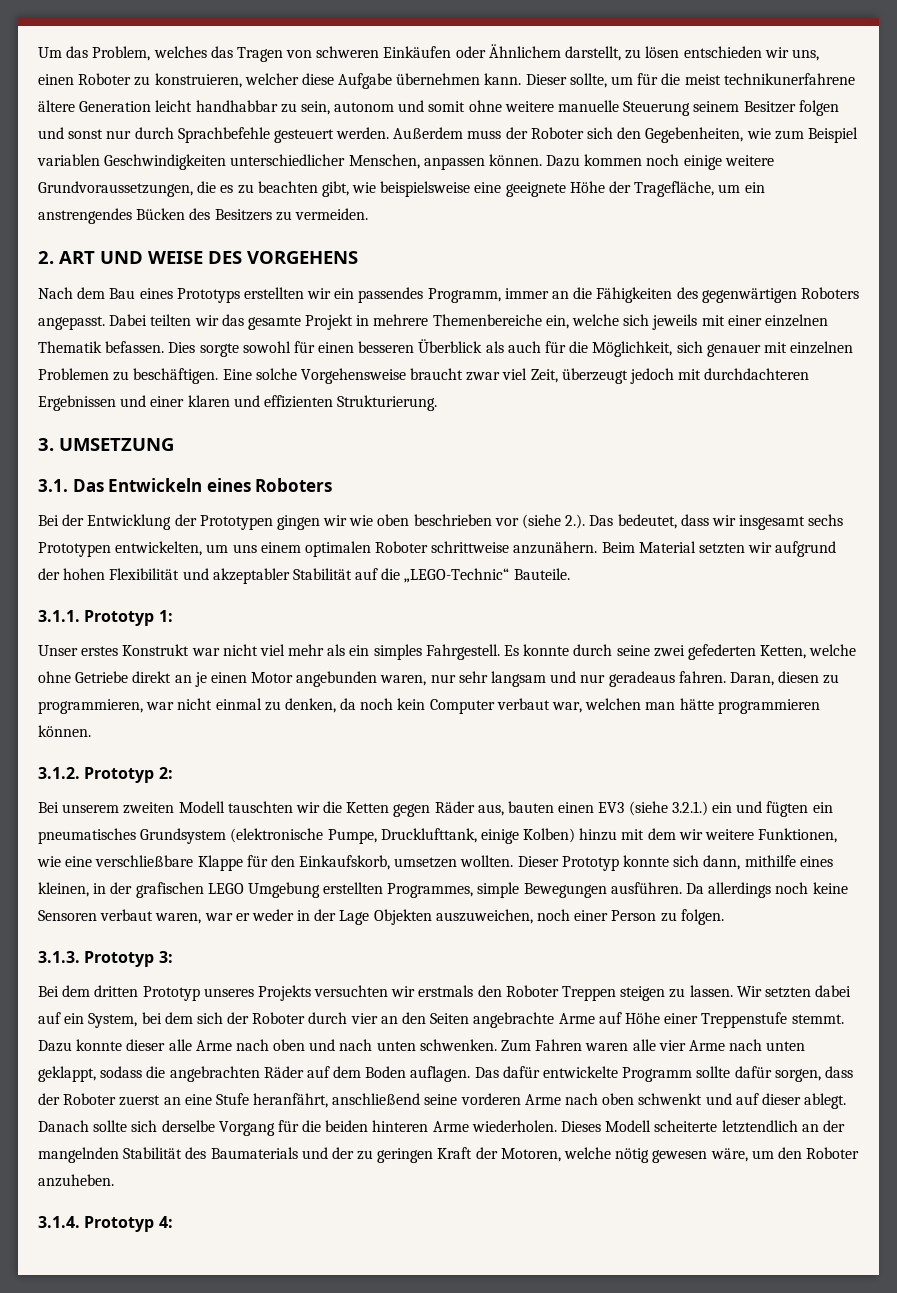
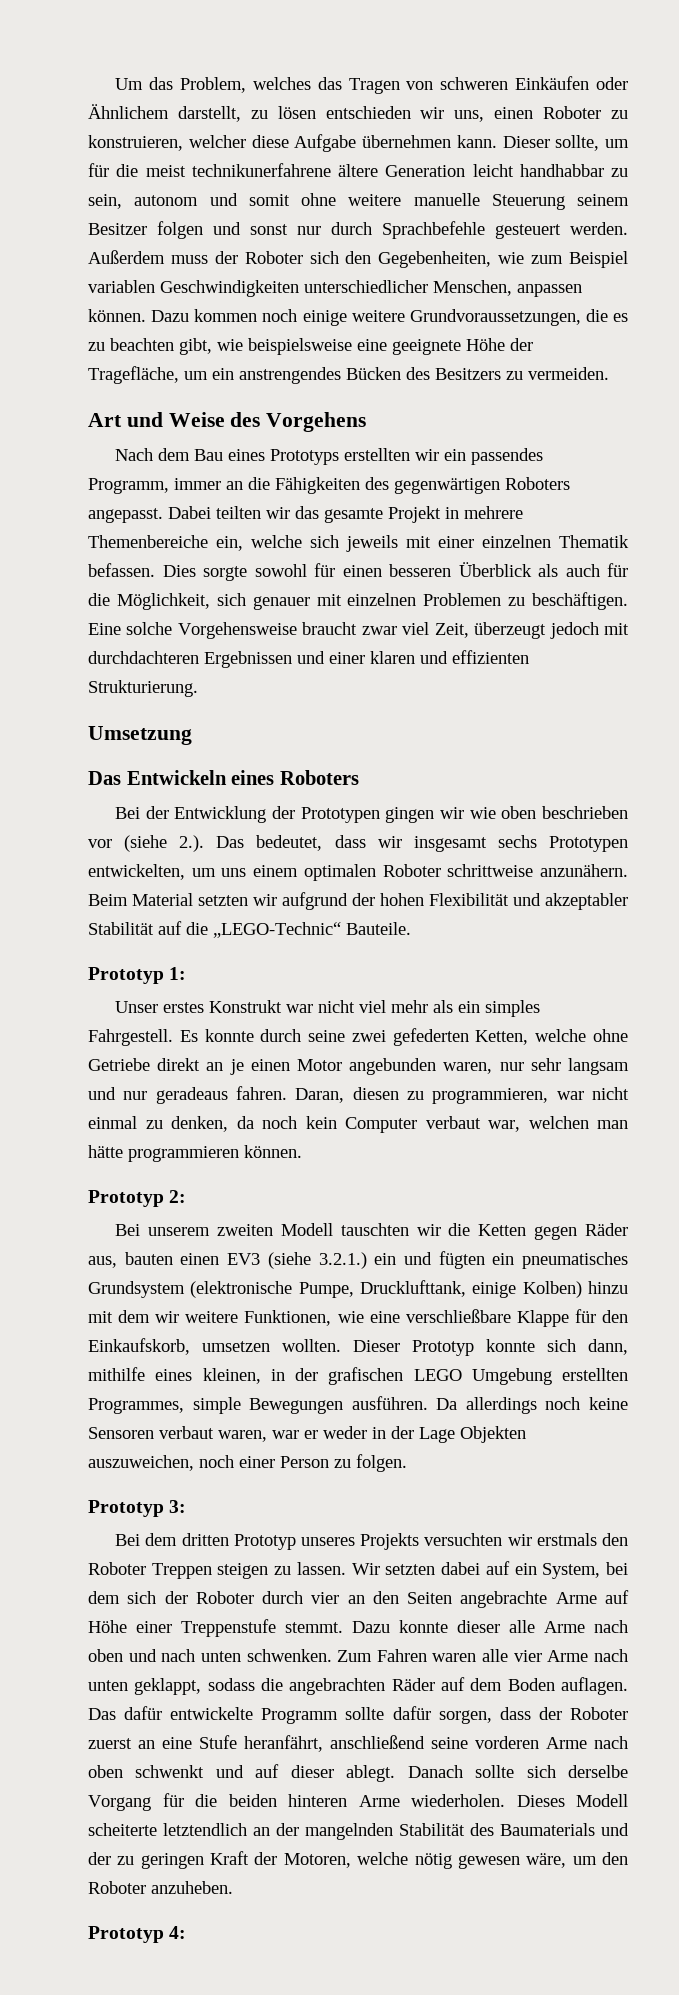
- 2. ART UND WEISE DES VORGEHENS
+ Art und Weise des Vorgehens
- 3. UMSETZUNG
- 3.1. Das Entwickeln eines Roboters
+ Umsetzung
+ Das Entwickeln eines Roboters
- 3.1.1. Prototyp 1:
+ Prototyp 1:
- 3.1.2. Prototyp 2:
+ Prototyp 2:
- 3.1.3. Prototyp 3:
+ Prototyp 3:
- 3.1.4. Prototyp 4:
+ Prototyp 4:

